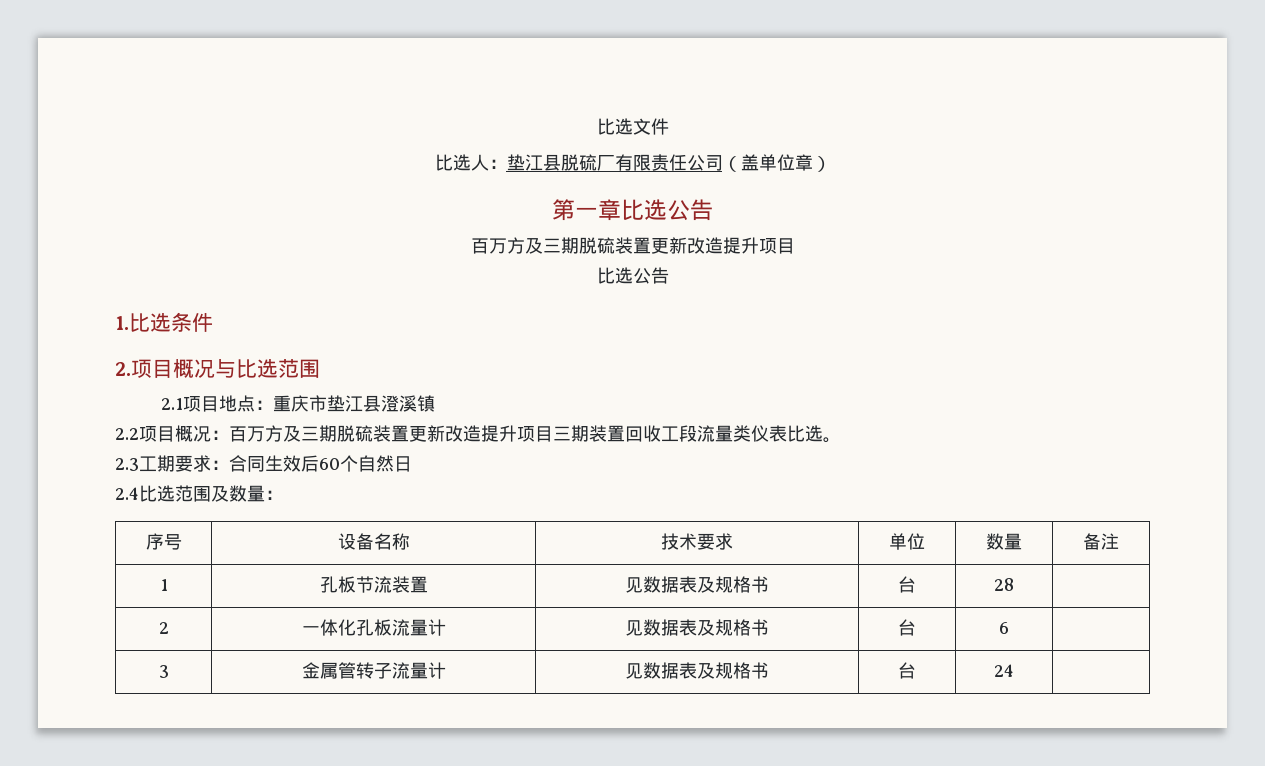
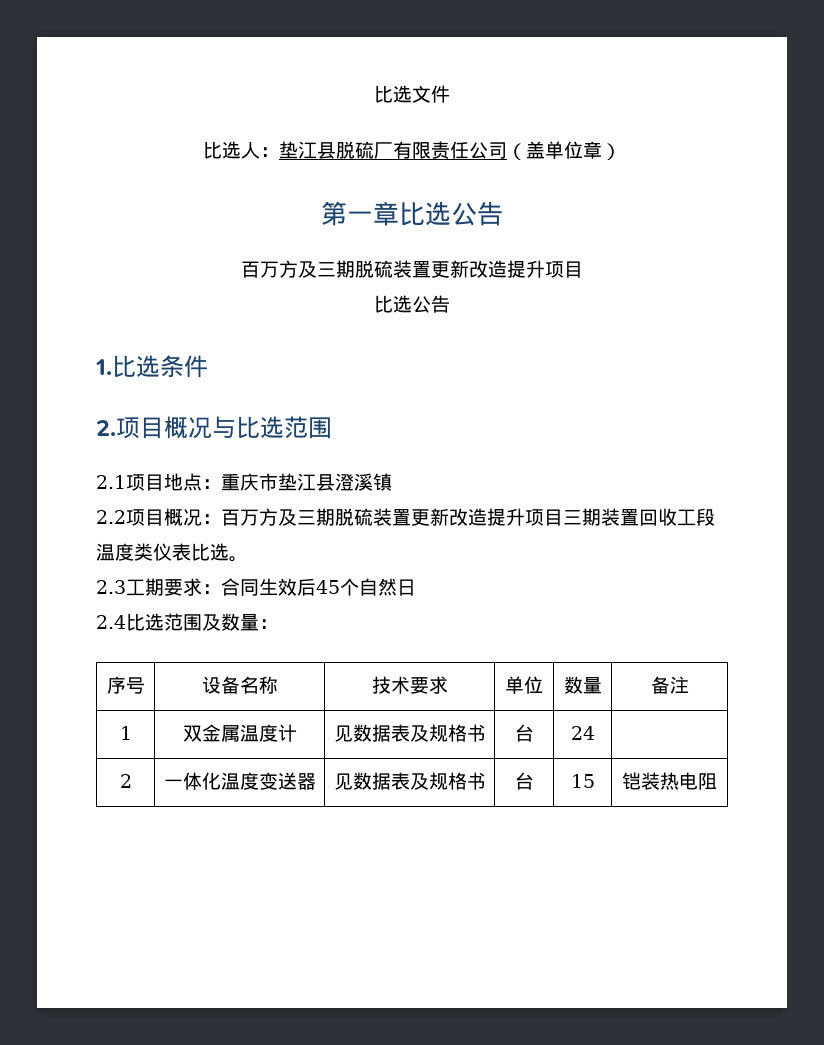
- 2.2项目概况：百万方及三期脱硫装置更新改造提升项目三期装置回收工段流量类仪表比选。
+ 2.2项目概况：百万方及三期脱硫装置更新改造提升项目三期装置回收工段温度类仪表比选。
- 2.3工期要求：合同生效后60个自然日
+ 2.3工期要求：合同生效后45个自然日
- 1 | 孔板节流装置 | 见数据表及规格书 | 台 | 28 |
- 2 | 一体化孔板流量计 | 见数据表及规格书 | 台 | 6 |
- 3 | 金属管转子流量计 | 见数据表及规格书 | 台 | 24 |
+ 1 | 双金属温度计 | 见数据表及规格书 | 台 | 24 |
+ 2 | 一体化温度变送器 | 见数据表及规格书 | 台 | 15 | 铠装热电阻

